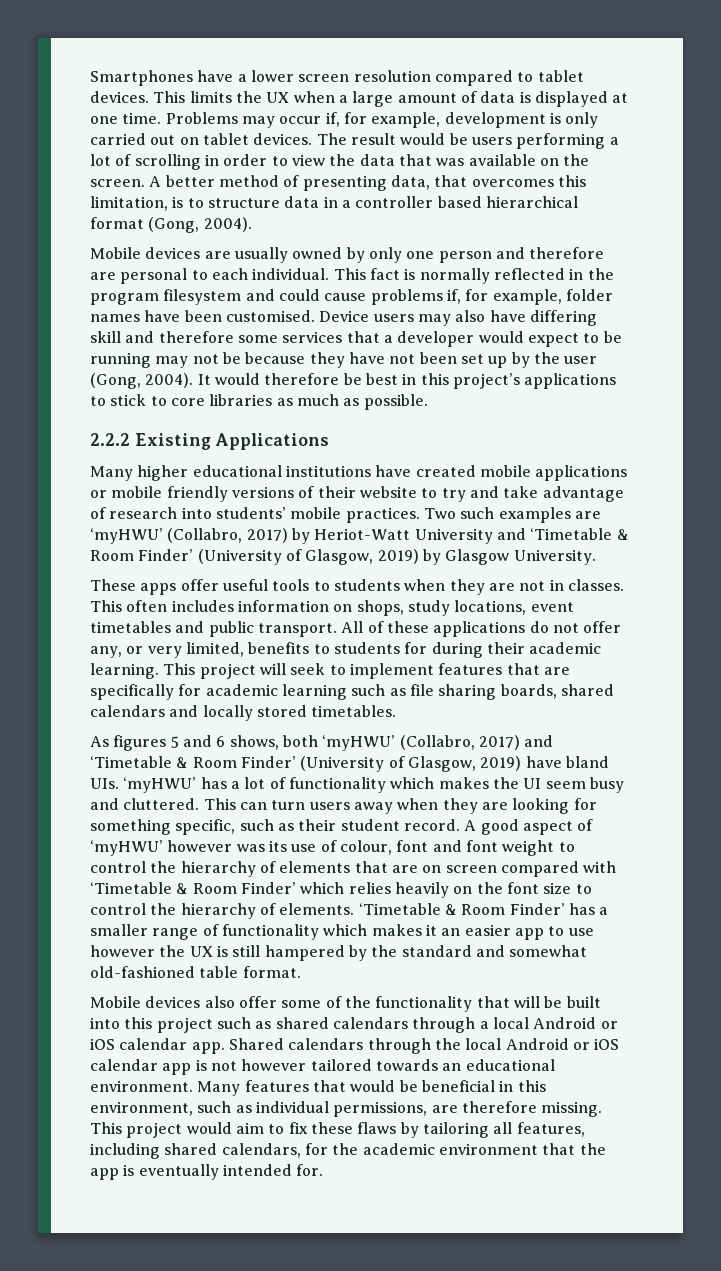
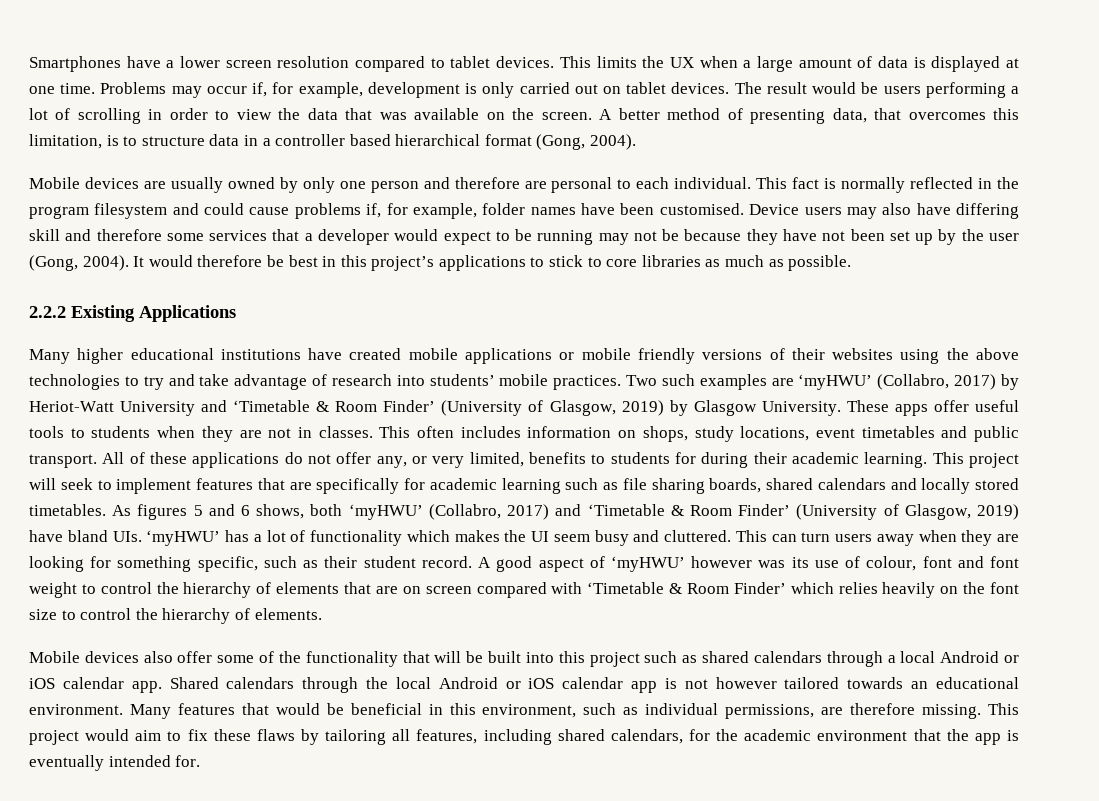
- Many higher educational institutions have created mobile applications or mobile friendly versions of their website to try and take advantage of research into students’ mobile practices.
+ Many higher educational institutions have created mobile applications or mobile friendly versions of their websites using the above technologies to try and take advantage of research into students’ mobile practices.
- Two such examples are ‘myHWU’ (Collabro, 2017) by Heriot-Watt University and ‘Timetable & Room Finder’ (University of Glasgow, 2019) by Glasgow University.
- These apps offer useful tools to students when they are not in classes.
+ Two such examples are ‘myHWU’ (Collabro, 2017) by Heriot-Watt University and ‘Timetable & Room Finder’ (University of Glasgow, 2019) by Glasgow University. These apps offer useful tools to students when they are not in classes.
- This project will seek to implement features that are specifically for academic learning such as file sharing boards, shared calendars and locally stored timetables.
- As figures 5 and 6 shows, both ‘myHWU’ (Collabro, 2017) and ‘Timetable & Room Finder’ (University of Glasgow, 2019) have bland UIs. ‘myHWU’ has a lot of functionality which makes the UI seem busy and cluttered.
+ This project will seek to implement features that are specifically for academic learning such as file sharing boards, shared calendars and locally stored timetables. As figures 5 and 6 shows, both ‘myHWU’ (Collabro, 2017) and ‘Timetable & Room Finder’ (University of Glasgow, 2019) have bland UIs. ‘myHWU’ has a lot of functionality which makes the UI seem busy and cluttered.
- ‘Timetable & Room Finder’ has a smaller range of functionality which makes it an easier app to use however the UX is still hampered by the standard and somewhat old-fashioned table format.

